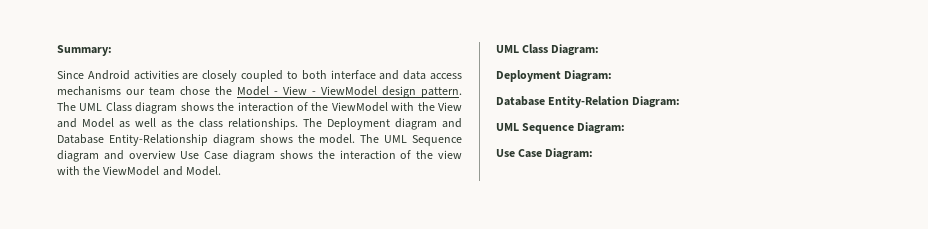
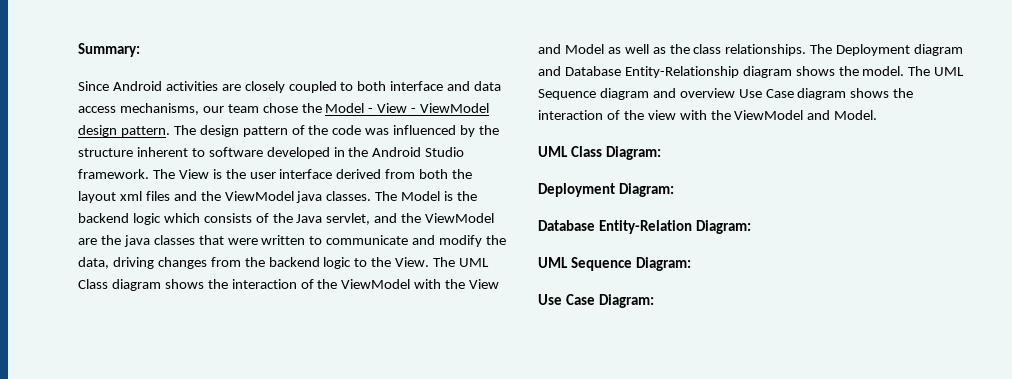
- Since Android activities are closely coupled to both interface and data access mechanisms our team chose the Model - View - ViewModel design pattern.
+ Since Android activities are closely coupled to both interface and data access mechanisms, our team chose the Model - View - ViewModel design pattern.
- The UML Class diagram shows the interaction of the ViewModel with the View and Model as well as the class relationships.
+ The design pattern of the code was influenced by the structure inherent to software developed in the Android Studio framework. The View is the user interface derived from both the layout xml files and the ViewModel java classes. The Model is the backend logic which consists of the Java servlet, and the ViewModel are the java classes that were written to communicate and modify the data, driving changes from the backend logic to the View. The UML Class diagram shows the interaction of the ViewModel with the View and Model as well as the class relationships.

